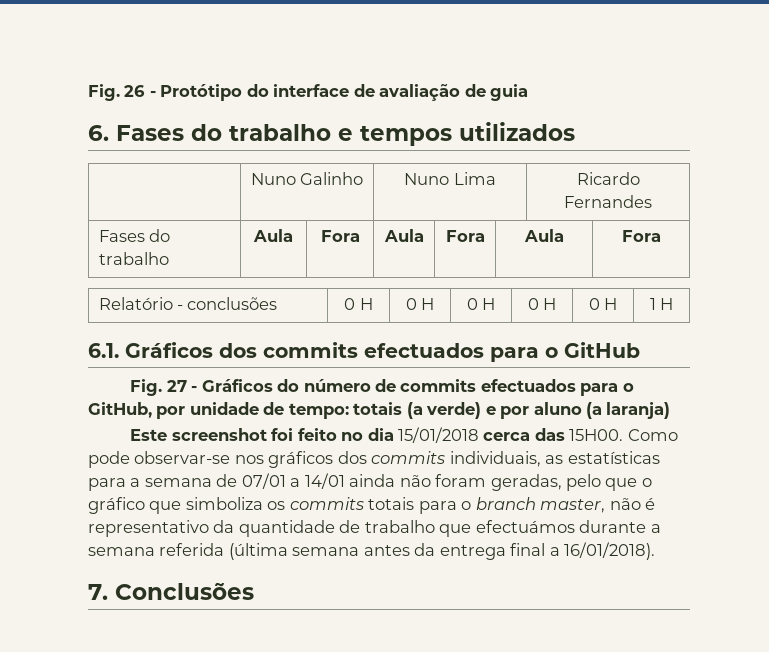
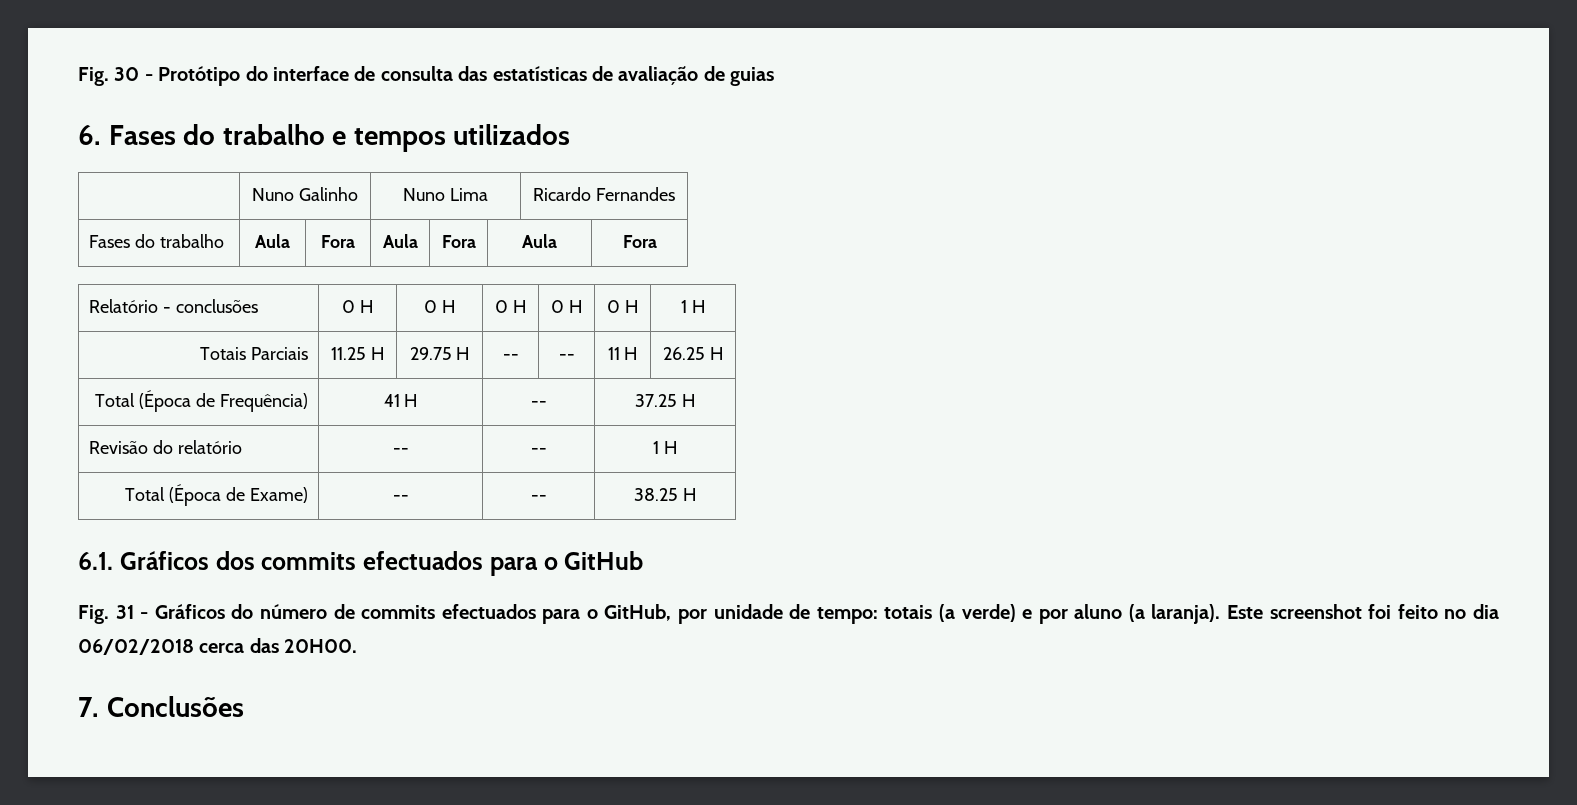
- Fig. 26 - Protótipo do interface de avaliação de guia
+ Fig. 30 - Protótipo do interface de consulta das estatísticas de avaliação de guias
+ Totais Parciais | 11.25 H | 29.75 H | -- | -- | 11 H | 26.25 H
+ Total (Época de Frequência) | 41 H | -- | 37.25 H
+ Revisão do relatório | -- | -- | 1 H
+ Total (Época de Exame) | -- | -- | 38.25 H
- Fig. 27 - Gráficos do número de commits efectuados para o GitHub, por unidade de tempo: totais (a verde) e por aluno (a laranja)
- Este screenshot foi feito no dia 15/01/2018 cerca das 15H00. Como pode observar-se nos gráficos dos commits individuais, as estatísticas para a semana de 07/01 a 14/01 ainda não foram geradas, pelo que o gráfico que simboliza os commits totais para o branch master, não é representativo da quantidade de trabalho que efectuámos durante a semana referida (última semana antes da entrega final a 16/01/2018).
+ Fig. 31 - Gráficos do número de commits efectuados para o GitHub, por unidade de tempo: totais (a verde) e por aluno (a laranja). Este screenshot foi feito no dia 06/02/2018 cerca das 20H00.

